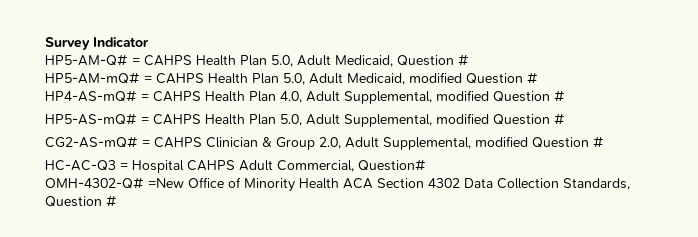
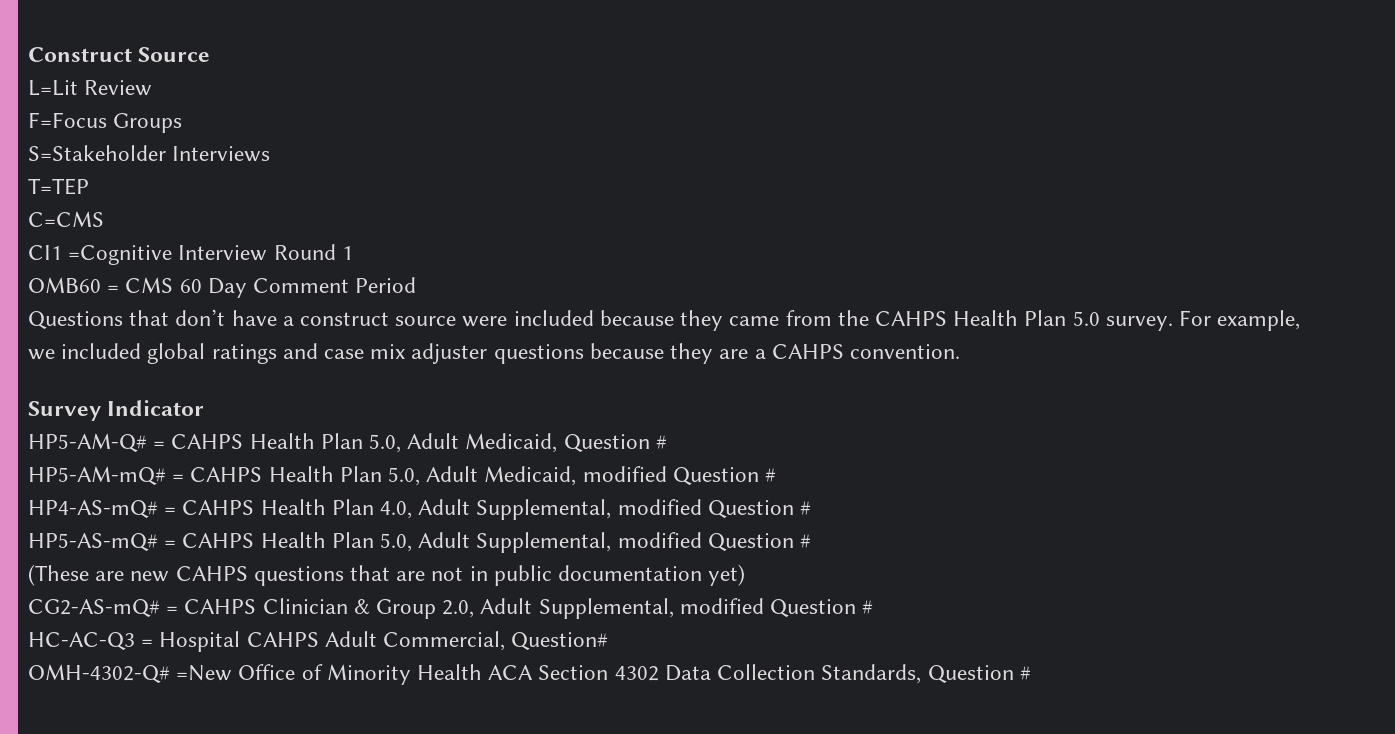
+ Construct Source
+ L=Lit Review
+ F=Focus Groups
+ S=Stakeholder Interviews
+ T=TEP
+ C=CMS
+ CI1 =Cognitive Interview Round 1
+ OMB60 = CMS 60 Day Comment Period
+ Questions that don’t have a construct source were included because they came from the CAHPS Health Plan 5.0 survey. For example, we included global ratings and case mix adjuster questions because they are a CAHPS convention.
+ (These are new CAHPS questions that are not in public documentation yet)

